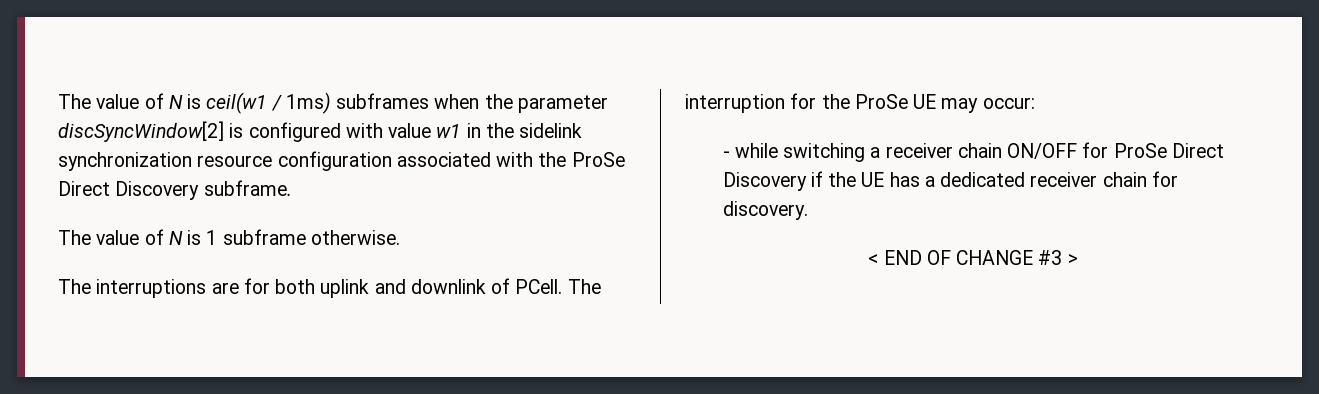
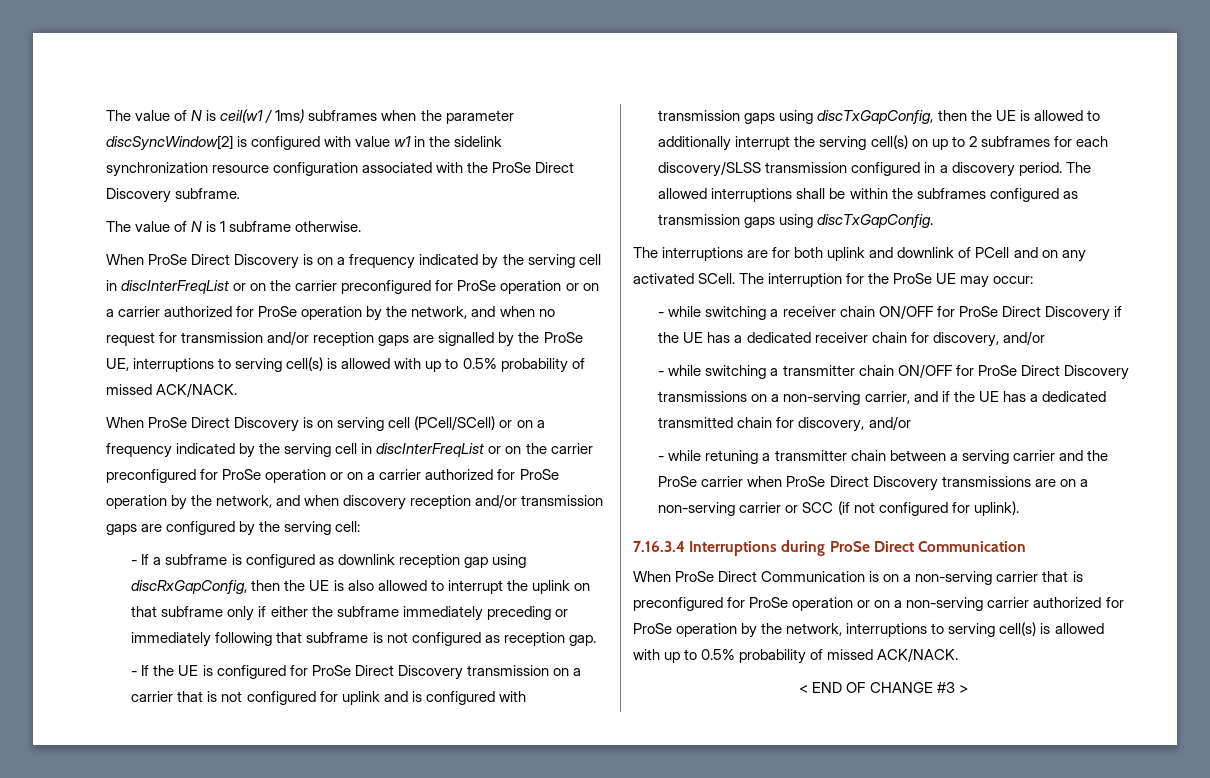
+ When ProSe Direct Discovery is on a frequency indicated by the serving cell in discInterFreqList or on the carrier preconfigured for ProSe operation or on a carrier authorized for ProSe operation by the network, and when no request for transmission and/or reception gaps are signalled by the ProSe UE, interruptions to serving cell(s) is allowed with up to 0.5% probability of missed ACK/NACK.
+ When ProSe Direct Discovery is on serving cell (PCell/SCell) or on a frequency indicated by the serving cell in discInterFreqList or on the carrier preconfigured for ProSe operation or on a carrier authorized for ProSe operation by the network, and when discovery reception and/or transmission gaps are configured by the serving cell:
+ - If a subframe is configured as downlink reception gap using discRxGapConfig, then the UE is also allowed to interrupt the uplink on that subframe only if either the subframe immediately preceding or immediately following that subframe is not configured as reception gap.
+ - If the UE is configured for ProSe Direct Discovery transmission on a carrier that is not configured for uplink and is configured with transmission gaps using discTxGapConfig, then the UE is allowed to additionally interrupt the serving cell(s) on up to 2 subframes for each discovery/SLSS transmission configured in a discovery period. The allowed interruptions shall be within the subframes configured as transmission gaps using discTxGapConfig.
- The interruptions are for both uplink and downlink of PCell.
+ The interruptions are for both uplink and downlink of PCell and on any activated SCell.
- - while switching a receiver chain ON/OFF for ProSe Direct Discovery if the UE has a dedicated receiver chain for discovery.
+ - while switching a receiver chain ON/OFF for ProSe Direct Discovery if the UE has a dedicated receiver chain for discovery, and/or
+ - while switching a transmitter chain ON/OFF for ProSe Direct Discovery transmissions on a non-serving carrier, and if the UE has a dedicated transmitted chain for discovery, and/or
+ - while retuning a transmitter chain between a serving carrier and the ProSe carrier when ProSe Direct Discovery transmissions are on a non-serving carrier or SCC (if not configured for uplink).
+ 7.16.3.4 Interruptions during ProSe Direct Communication
+ When ProSe Direct Communication is on a non-serving carrier that is preconfigured for ProSe operation or on a non-serving carrier authorized for ProSe operation by the network, interruptions to serving cell(s) is allowed with up to 0.5% probability of missed ACK/NACK.

